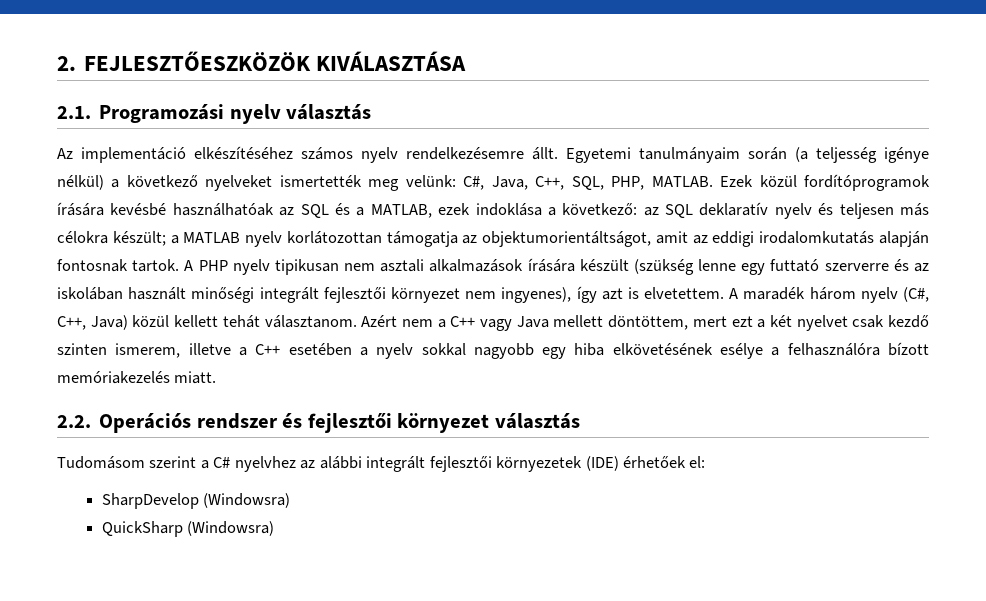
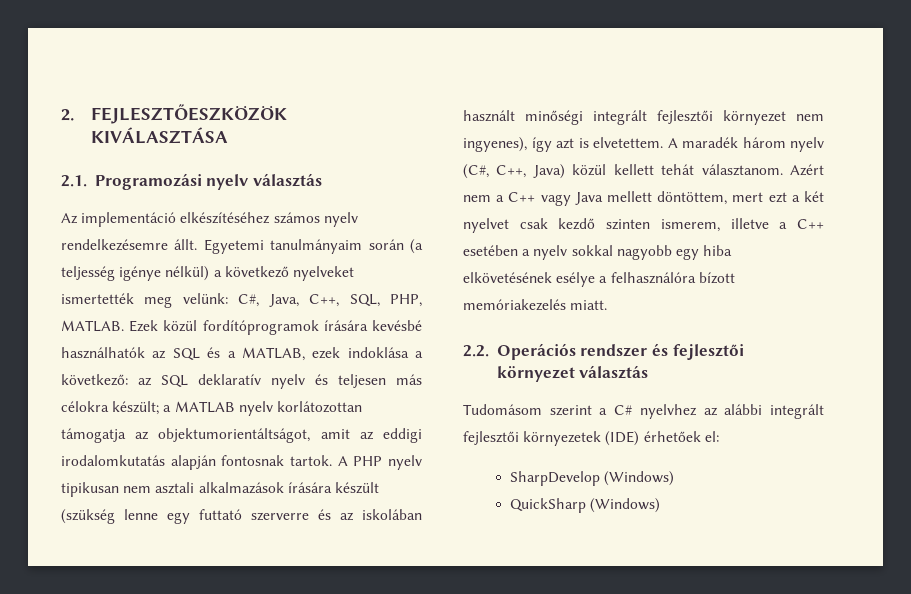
- Ezek közül fordítóprogramok írására kevésbé használhatóak az SQL és a MATLAB, ezek indoklása a következő: az SQL deklaratív nyelv és teljesen más célokra készült; a MATLAB nyelv korlátozottan támogatja az objektumorientáltságot, amit az eddigi irodalomkutatás alapján fontosnak tartok.
+ Ezek közül fordítóprogramok írására kevésbé használhatók az SQL és a MATLAB, ezek indoklása a következő: az SQL deklaratív nyelv és teljesen más célokra készült; a MATLAB nyelv korlátozottan támogatja az objektumorientáltságot, amit az eddigi irodalomkutatás alapján fontosnak tartok.
- SharpDevelop (Windowsra)
+ SharpDevelop (Windows)
- QuickSharp (Windowsra)
+ QuickSharp (Windows)

